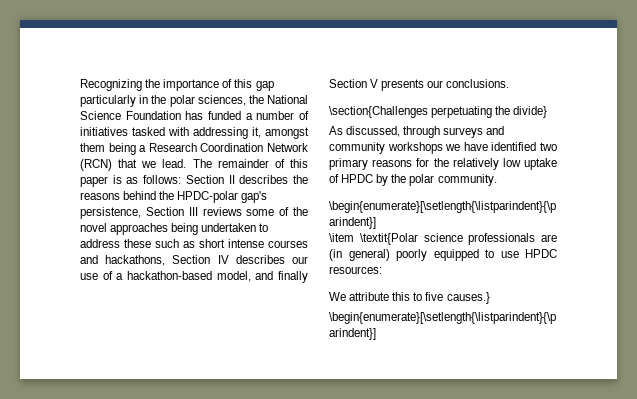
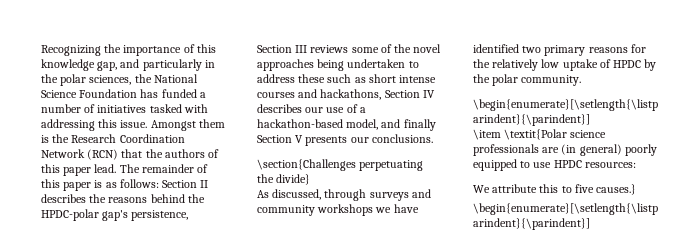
- Recognizing the importance of this gap particularly in the polar sciences, the National Science Foundation has funded a number of initiatives tasked with addressing it, amongst them being a Research Coordination Network (RCN) that we lead.
+ Recognizing the importance of this knowledge gap, and particularly in the polar sciences, the National Science Foundation has funded a number of initiatives tasked with addressing this issue. Amongst them is the Research Coordination Network (RCN) that the authors of this paper lead.

